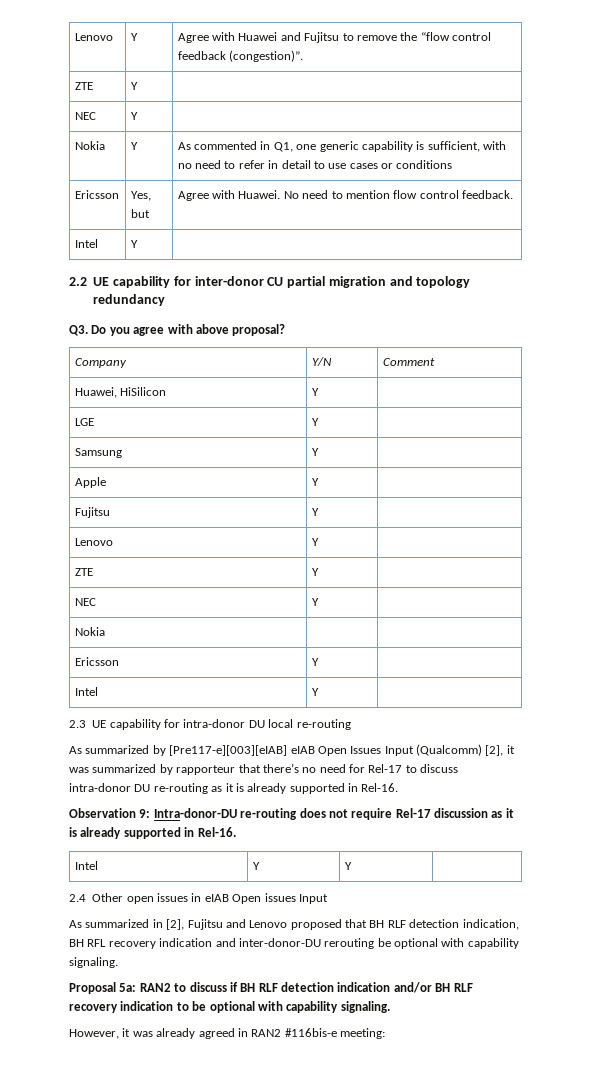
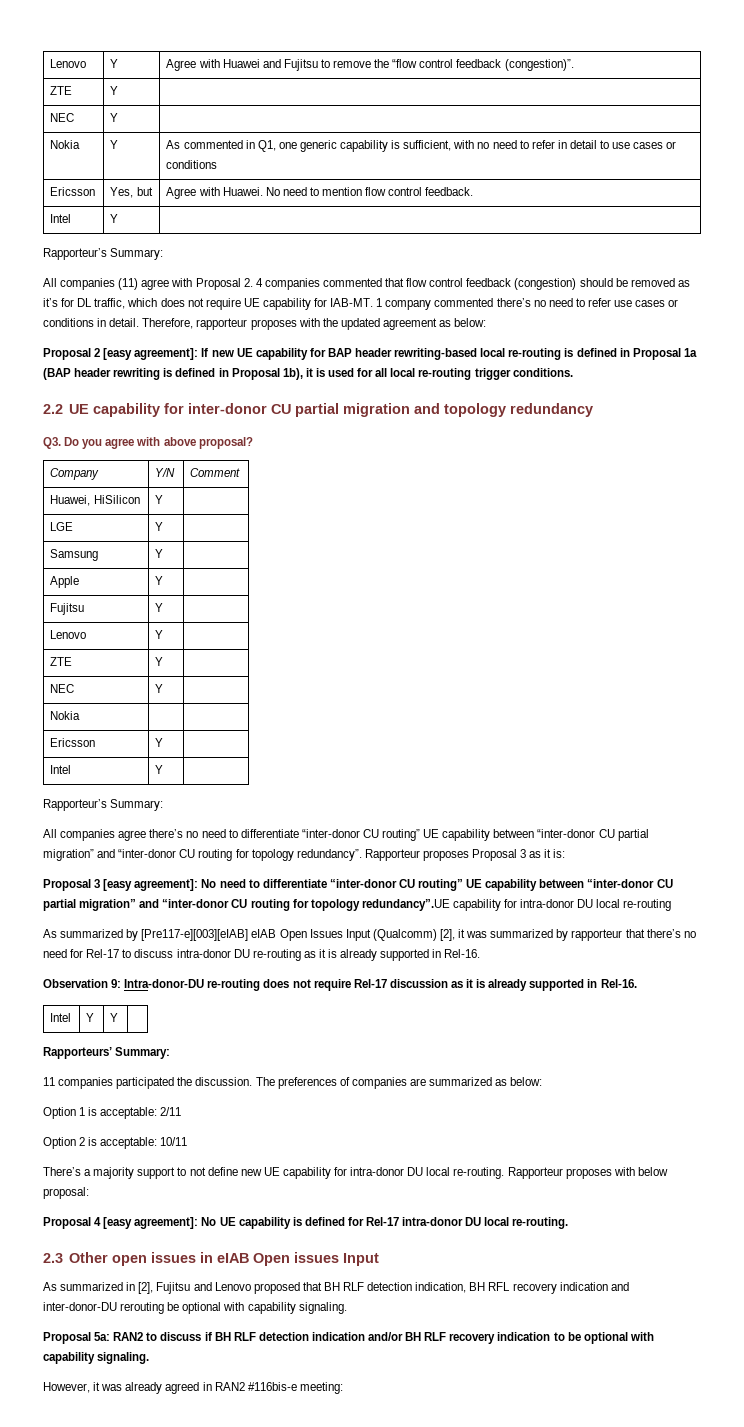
  Ericsson | Yes, but | Agree with Huawei. No need to mention flow control feedback.
  Intel | Y |
+ Rapporteur’s Summary:
+ All companies (11) agree with Proposal 2. 4 companies commented that flow control feedback (congestion) should be removed as it’s for DL traffic, which does not require UE capability for IAB-MT. 1 company commented there’s no need to refer use cases or conditions in detail. Therefore, rapporteur proposes with the updated agreement as below:
+ Proposal 2 [easy agreement]: If new UE capability for BAP header rewriting-based local re-routing is defined in Proposal 1a (BAP header rewriting is defined in Proposal 1b), it is used for all local re-routing trigger conditions.
  Ericsson | Y |
  Intel | Y |
- 2.3 UE capability for intra-donor DU local re-routing
+ Rapporteur’s Summary:
+ All companies agree there’s no need to differentiate “inter-donor CU routing” UE capability between “inter-donor CU partial migration” and “inter-donor CU routing for topology redundancy”. Rapporteur proposes Proposal 3 as it is:
+ Proposal 3 [easy agreement]: No need to differentiate “inter-donor CU routing” UE capability between “inter-donor CU partial migration” and “inter-donor CU routing for topology redundancy”.UE capability for intra-donor DU local re-routing
- 2.4 Other open issues in eIAB Open issues Input
+ Rapporteurs’ Summary:
+ 11 companies participated the discussion. The preferences of companies are summarized as below:
+ Option 1 is acceptable: 2/11
+ Option 2 is acceptable: 10/11
+ There’s a majority support to not define new UE capability for intra-donor DU local re-routing. Rapporteur proposes with below proposal:
+ Proposal 4 [easy agreement]: No UE capability is defined for Rel-17 intra-donor DU local re-routing.
+ 2.3 Other open issues in eIAB Open issues Input

